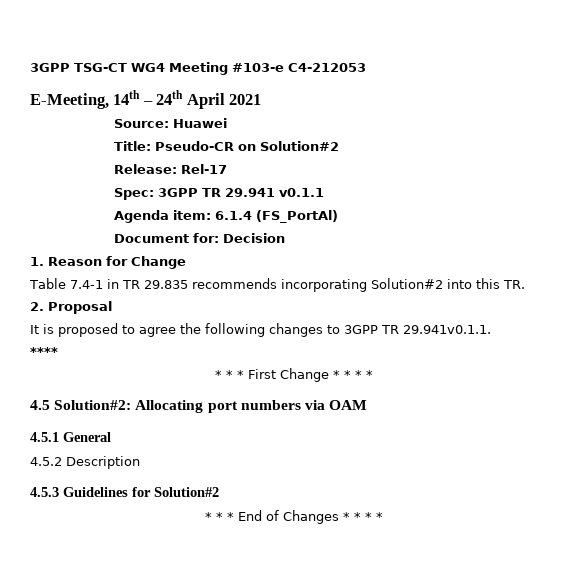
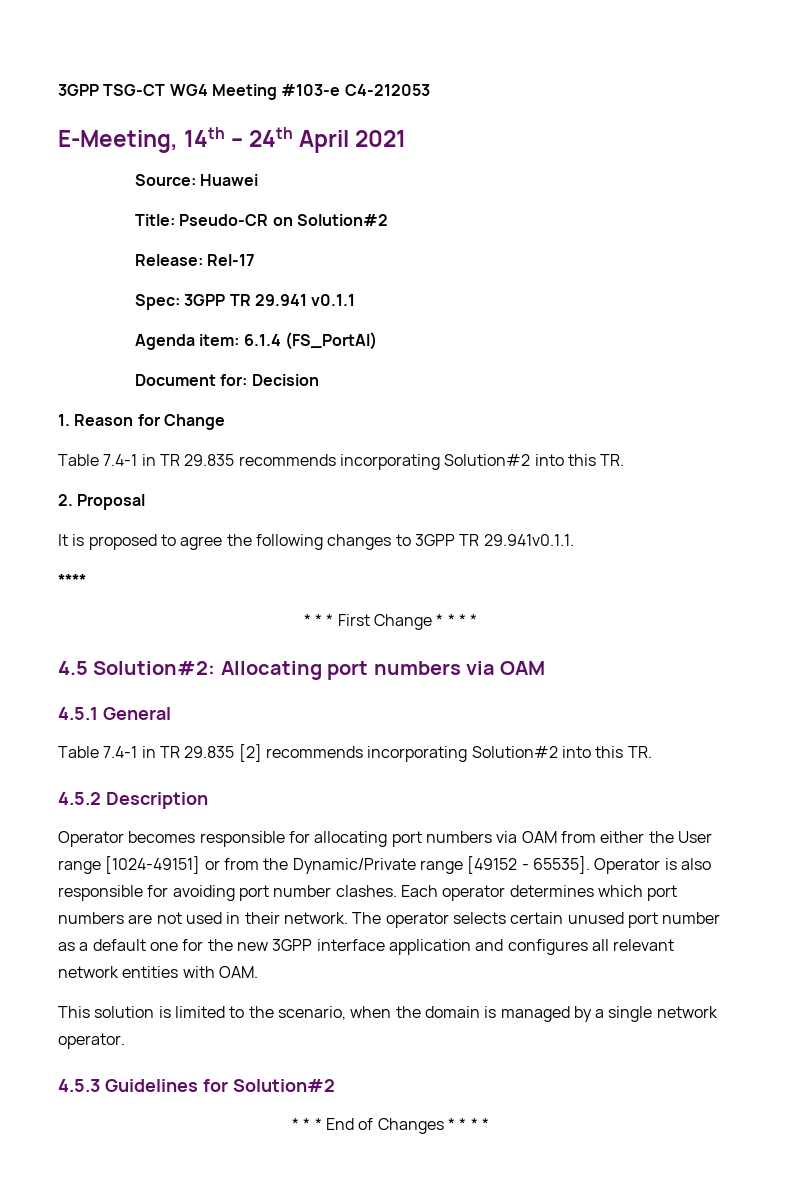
+ Table 7.4-1 in TR 29.835 [2] recommends incorporating Solution#2 into this TR.
  4.5.2 Description
+ Operator becomes responsible for allocating port numbers via OAM from either the User range [1024-49151] or from the Dynamic/Private range [49152 - 65535]. Operator is also responsible for avoiding port number clashes. Each operator determines which port numbers are not used in their network. The operator selects certain unused port number as a default one for the new 3GPP interface application and configures all relevant network entities with OAM.
+ This solution is limited to the scenario, when the domain is managed by a single network operator.

